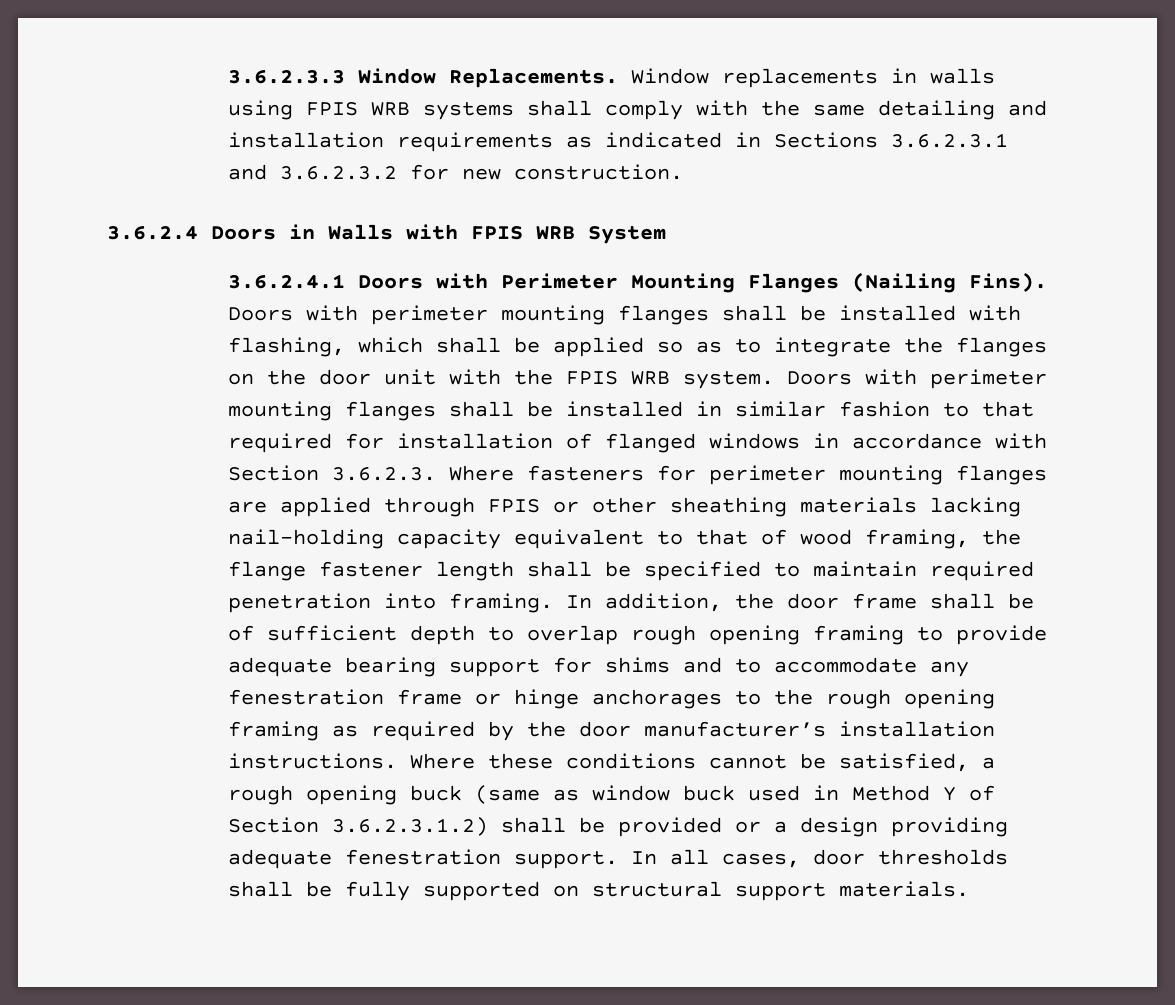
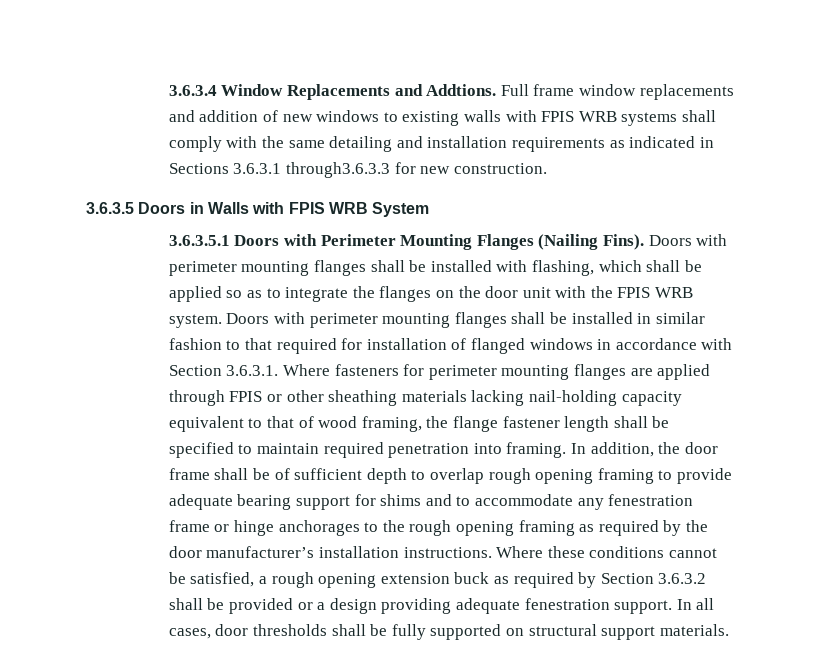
- 3.6.2.3.3 Window Replacements. Window replacements in walls using FPIS WRB systems shall comply with the same detailing and installation requirements as indicated in Sections 3.6.2.3.1 and 3.6.2.3.2 for new construction.
+ 3.6.3.4 Window Replacements and Addtions. Full frame window replacements and addition of new windows to existing walls with FPIS WRB systems shall comply with the same detailing and installation requirements as indicated in Sections 3.6.3.1 through3.6.3.3 for new construction.
- 3.6.2.4 Doors in Walls with FPIS WRB System
+ 3.6.3.5 Doors in Walls with FPIS WRB System
- 3.6.2.4.1 Doors with Perimeter Mounting Flanges (Nailing Fins).
+ 3.6.3.5.1 Doors with Perimeter Mounting Flanges (Nailing Fins).
- Doors with perimeter mounting flanges shall be installed in similar fashion to that required for installation of flanged windows in accordance with Section 3.6.2.3. Where fasteners for perimeter mounting flanges are applied through FPIS or other sheathing materials lacking nail-holding capacity equivalent to that of wood framing, the flange fastener length shall be specified to maintain required penetration into framing.
+ Doors with perimeter mounting flanges shall be installed in similar fashion to that required for installation of flanged windows in accordance with Section 3.6.3.1. Where fasteners for perimeter mounting flanges are applied through FPIS or other sheathing materials lacking nail-holding capacity equivalent to that of wood framing, the flange fastener length shall be specified to maintain required penetration into framing.
- Where these conditions cannot be satisfied, a rough opening buck (same as window buck used in Method Y of Section 3.6.2.3.1.2) shall be provided or a design providing adequate fenestration support.
+ Where these conditions cannot be satisfied, a rough opening extension buck as required by Section 3.6.3.2 shall be provided or a design providing adequate fenestration support.

